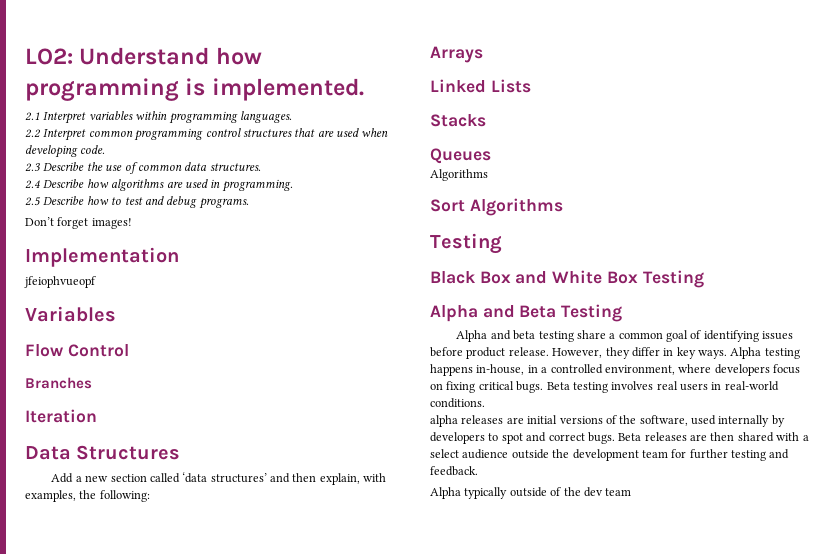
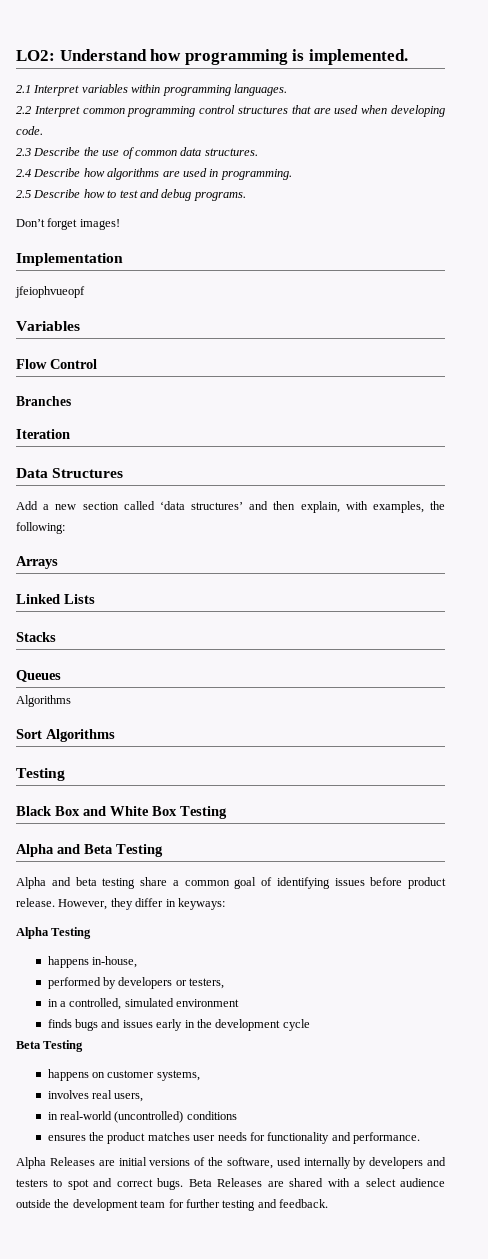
- However, they differ in key ways. Alpha testing happens in-house, in a controlled environment, where developers focus on fixing critical bugs. Beta testing involves real users in real-world conditions.
- alpha releases are initial versions of the software, used internally by developers to spot and correct bugs.
+ However, they differ in keyways:
+ Alpha Testing
+ happens in-house,
+ performed by developers or testers,
+ in a controlled, simulated environment
+ finds bugs and issues early in the development cycle
+ Beta Testing
+ happens on customer systems,
+ involves real users,
+ in real-world (uncontrolled) conditions
+ ensures the product matches user needs for functionality and performance.
+ Alpha Releases are initial versions of the software, used internally by developers and testers to spot and correct bugs.
- Beta releases are then shared with a select audience outside the development team for further testing and feedback.
+ Beta Releases are shared with a select audience outside the development team for further testing and feedback.
- Alpha typically outside of the dev team

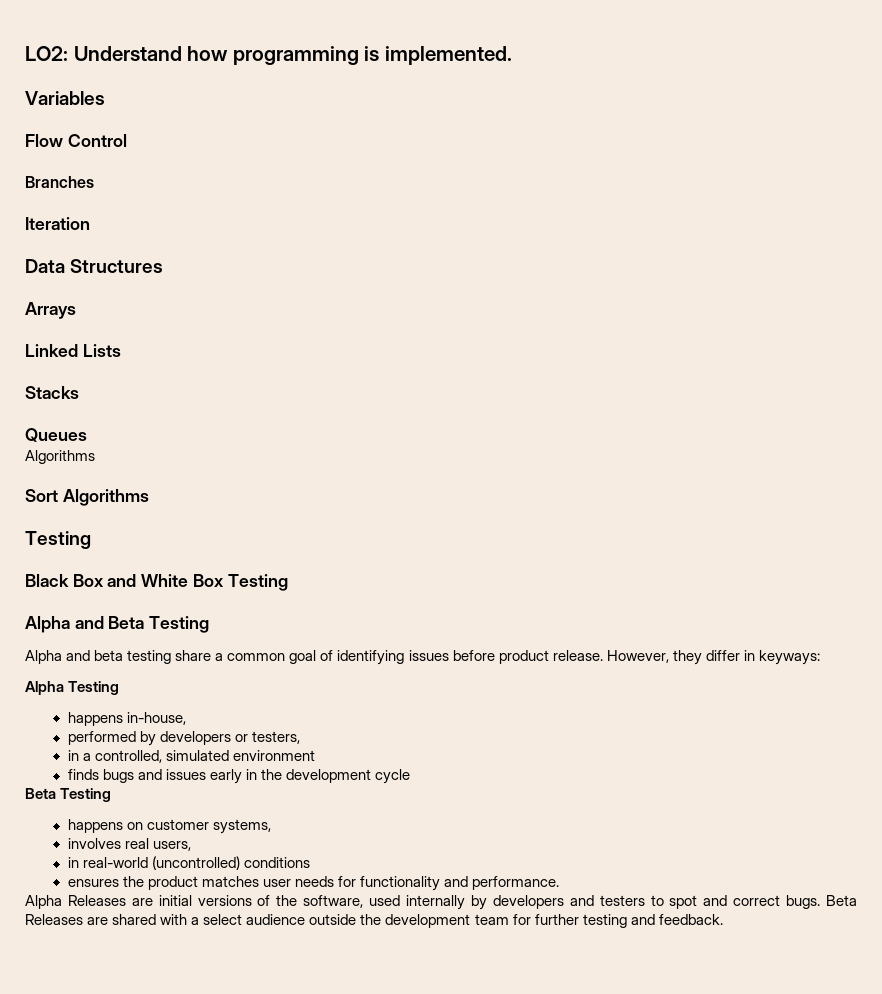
- 2.1 Interpret variables within programming languages.
- 2.2 Interpret common programming control structures that are used when developing code.
- 2.3 Describe the use of common data structures.
- 2.4 Describe how algorithms are used in programming.
- 2.5 Describe how to test and debug programs.
- Don’t forget images!
- Implementation
- jfeiophvueopf
- Add a new section called ‘data structures’ and then explain, with examples, the following:

